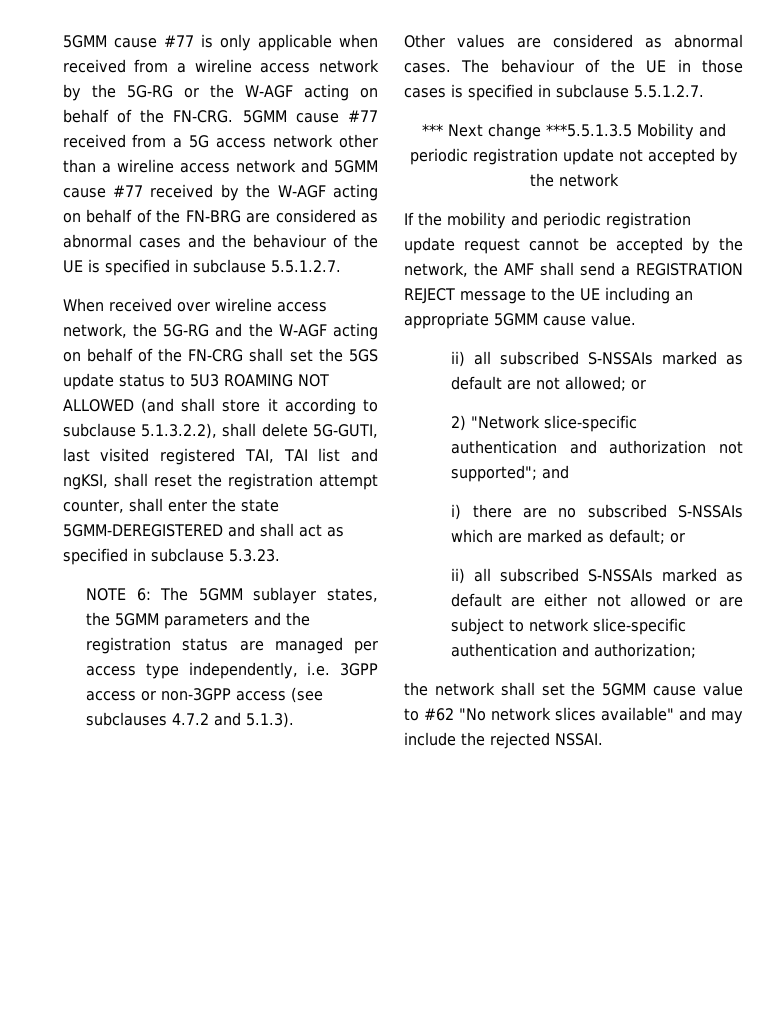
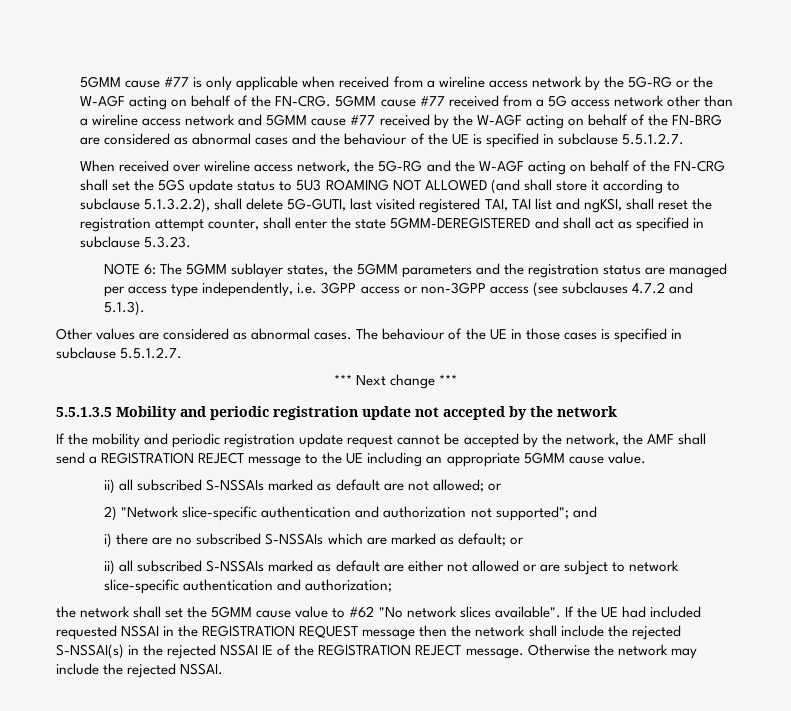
- *** Next change ***5.5.1.3.5 Mobility and periodic registration update not accepted by the network
+ *** Next change ***
+ 5.5.1.3.5 Mobility and periodic registration update not accepted by the network
- the network shall set the 5GMM cause value to #62 "No network slices available" and may include the rejected NSSAI.
+ the network shall set the 5GMM cause value to #62 "No network slices available". If the UE had included requested NSSAI in the REGISTRATION REQUEST message then the network shall include the rejected S-NSSAI(s) in the rejected NSSAI IE of the REGISTRATION REJECT message. Otherwise the network may include the rejected NSSAI.

